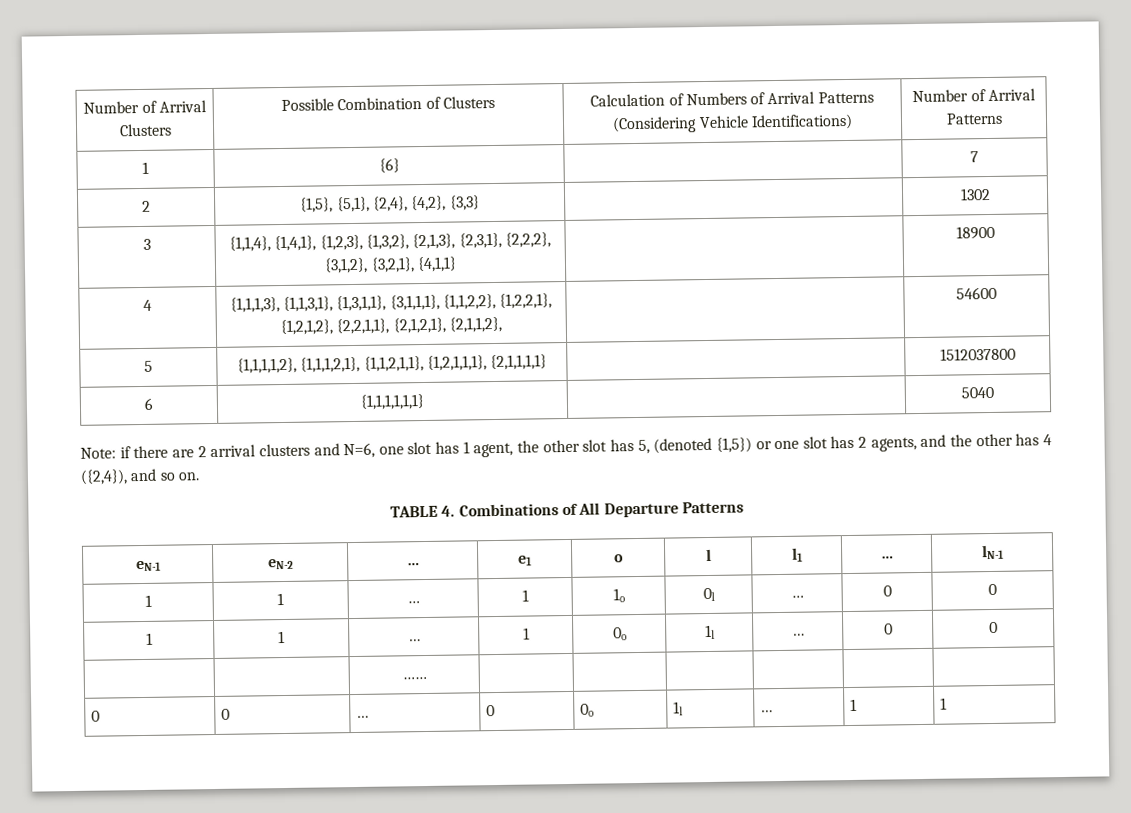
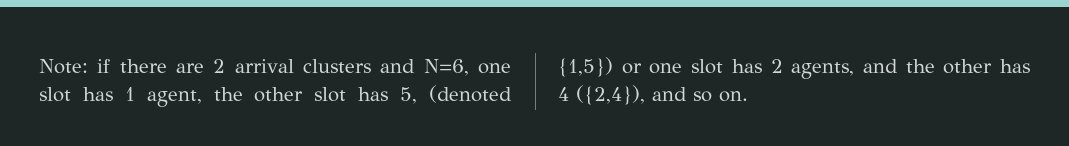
- Number of Arrival Clusters | Possible Combination of Clusters | Calculation of Numbers of Arrival Patterns (Considering Vehicle Identifications) | Number of Arrival Patterns
- 1 | {6} | | 7
- 2 | {1,5}, {5,1}, {2,4}, {4,2}, {3,3} | | 1302
- 3 | {1,1,4}, {1,4,1}, {1,2,3}, {1,3,2}, {2,1,3}, {2,3,1}, {2,2,2}, {3,1,2}, {3,2,1}, {4,1,1} | | 18900
- 4 | {1,1,1,3}, {1,1,3,1}, {1,3,1,1}, {3,1,1,1}, {1,1,2,2}, {1,2,2,1}, {1,2,1,2}, {2,2,1,1}, {2,1,2,1}, {2,1,1,2}, | | 54600
- 5 | {1,1,1,1,2}, {1,1,1,2,1}, {1,1,2,1,1}, {1,2,1,1,1}, {2,1,1,1,1} | | 1512037800
- 6 | {1,1,1,1,1,1} | | 5040
- TABLE 4. Combinations of All Departure Patterns
- eN-1 | eN-2 | … | e1 | o | l | l1 | … | lN-1
- 1 | 1 | … | 1 | 1o | 0l | … | 0 | 0
- 1 | 1 | … | 1 | 0o | 1l | … | 0 | 0
- | | …… | | | | | |
- 0 | 0 | … | 0 | 0o | 1l | … | 1 | 1

